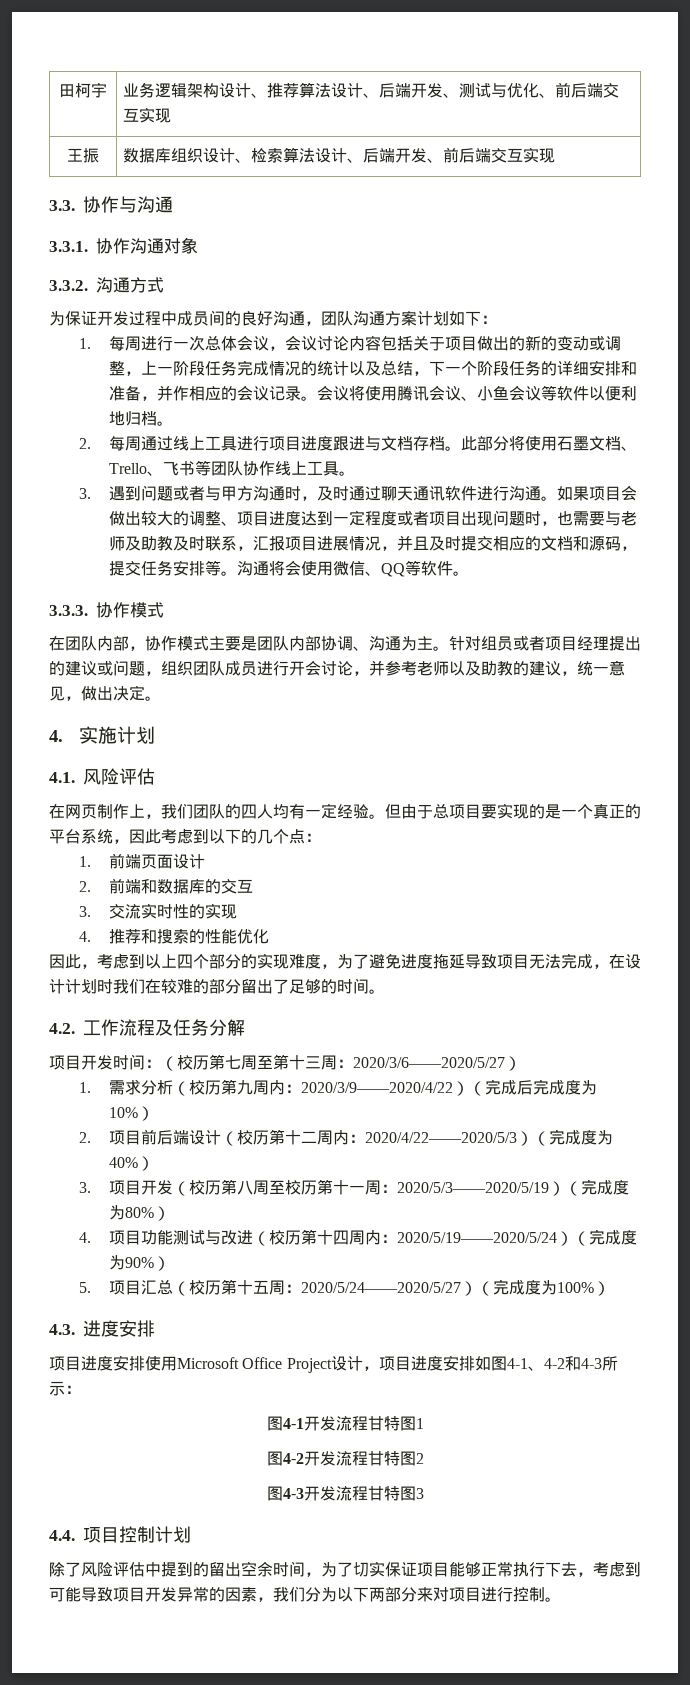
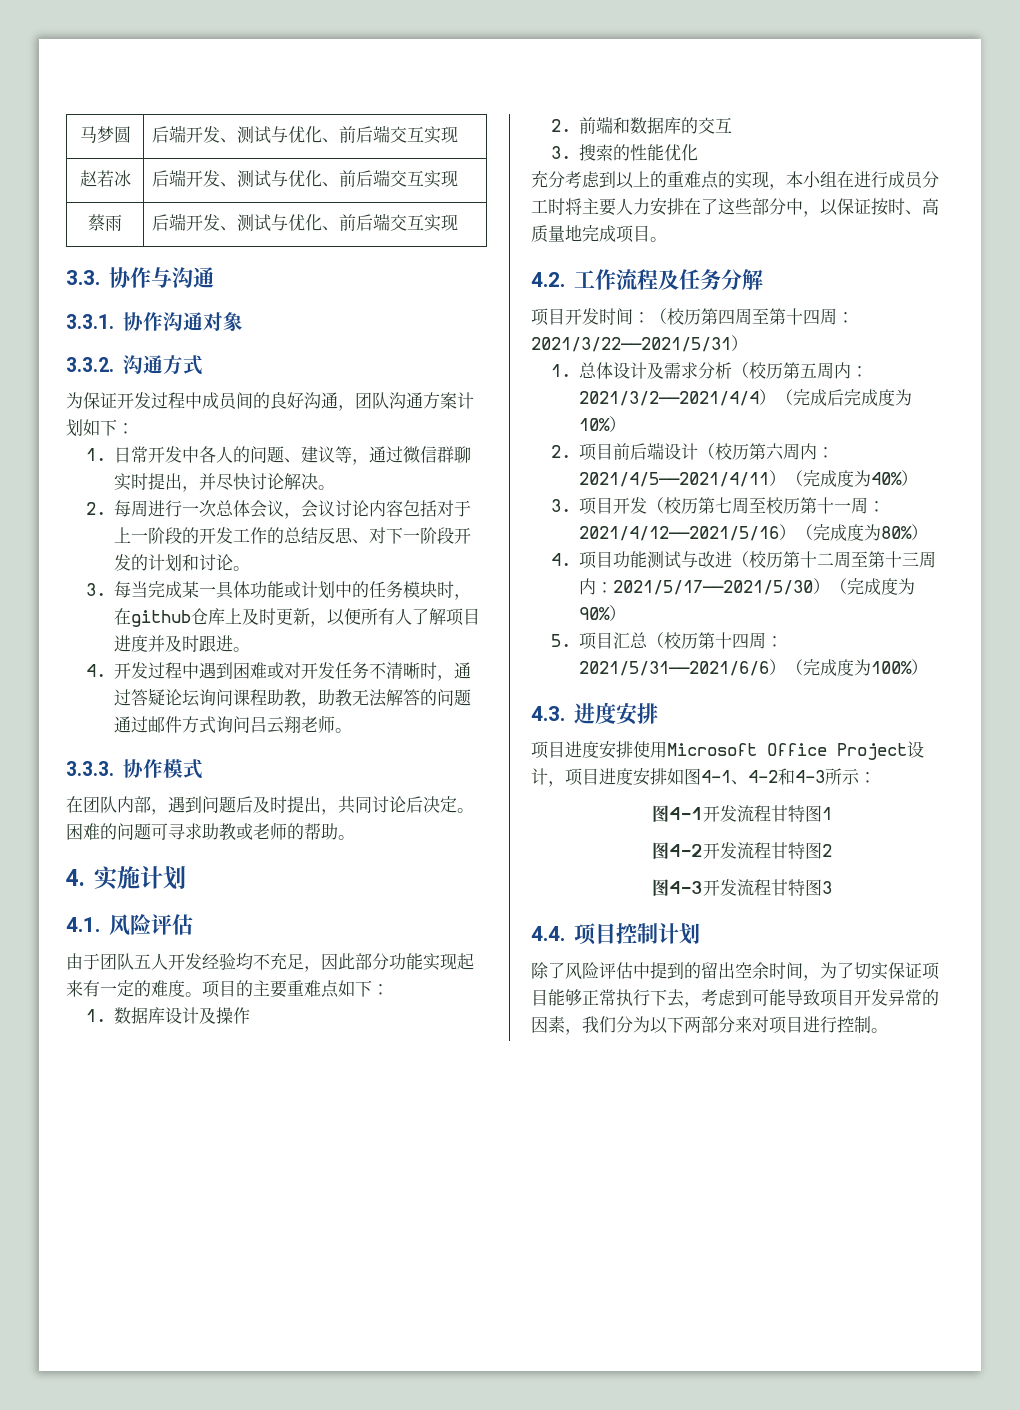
- 田柯宇 | 业务逻辑架构设计、推荐算法设计、后端开发、测试与优化、前后端交互实现
- 王振 | 数据库组织设计、检索算法设计、后端开发、前后端交互实现
+ 马梦圆 | 后端开发、测试与优化、前后端交互实现
+ 赵若冰 | 后端开发、测试与优化、前后端交互实现
+ 蔡雨 | 后端开发、测试与优化、前后端交互实现
- 1.每周进行一次总体会议，会议讨论内容包括关于项目做出的新的变动或调整，上一阶段任务完成情况的统计以及总结，下一个阶段任务的详细安排和准备，并作相应的会议记录。会议将使用腾讯会议、小鱼会议等软件以便利地归档。
- 2.每周通过线上工具进行项目进度跟进与文档存档。此部分将使用石墨文档、Trello、飞书等团队协作线上工具。
- 3.遇到问题或者与甲方沟通时，及时通过聊天通讯软件进行沟通。如果项目会做出较大的调整、项目进度达到一定程度或者项目出现问题时，也需要与老师及助教及时联系，汇报项目进展情况，并且及时提交相应的文档和源码，提交任务安排等。沟通将会使用微信、QQ等软件。
+ 1.日常开发中各人的问题、建议等，通过微信群聊实时提出，并尽快讨论解决。
+ 2.每周进行一次总体会议，会议讨论内容包括对于上一阶段的开发工作的总结反思、对下一阶段开发的计划和讨论。
+ 3.每当完成某一具体功能或计划中的任务模块时，在github仓库上及时更新，以便所有人了解项目进度并及时跟进。
+ 4.开发过程中遇到困难或对开发任务不清晰时，通过答疑论坛询问课程助教，助教无法解答的问题通过邮件方式询问吕云翔老师。
- 在团队内部，协作模式主要是团队内部协调、沟通为主。针对组员或者项目经理提出的建议或问题，组织团队成员进行开会讨论，并参考老师以及助教的建议，统一意见，做出决定。
+ 在团队内部，遇到问题后及时提出，共同讨论后决定。困难的问题可寻求助教或老师的帮助。
- 在网页制作上，我们团队的四人均有一定经验。但由于总项目要实现的是一个真正的平台系统，因此考虑到以下的几个点：
- 1.前端页面设计
+ 由于团队五人开发经验均不充足，因此部分功能实现起来有一定的难度。项目的主要重难点如下：
+ 1.数据库设计及操作
- 3.交流实时性的实现
- 4.推荐和搜索的性能优化
+ 3.搜索的性能优化
- 因此，考虑到以上四个部分的实现难度，为了避免进度拖延导致项目无法完成，在设计计划时我们在较难的部分留出了足够的时间。
+ 充分考虑到以上的重难点的实现，本小组在进行成员分工时将主要人力安排在了这些部分中，以保证按时、高质量地完成项目。
- 项目开发时间：（校历第七周至第十三周：2020/3/6——2020/5/27）
+ 项目开发时间：（校历第四周至第十四周：2021/3/22——2021/5/31）
- 1.需求分析（校历第九周内：2020/3/9——2020/4/22）（完成后完成度为10%）
+ 1.总体设计及需求分析（校历第五周内：2021/3/2——2021/4/4）（完成后完成度为10%）
- 2.项目前后端设计（校历第十二周内：2020/4/22——2020/5/3）（完成度为40%）
+ 2.项目前后端设计（校历第六周内：2021/4/5——2021/4/11）（完成度为40%）
- 3.项目开发（校历第八周至校历第十一周：2020/5/3——2020/5/19）（完成度为80%）
+ 3.项目开发（校历第七周至校历第十一周：2021/4/12——2021/5/16）（完成度为80%）
- 4.项目功能测试与改进（校历第十四周内：2020/5/19——2020/5/24）（完成度为90%）
+ 4.项目功能测试与改进（校历第十二周至第十三周内：2021/5/17——2021/5/30）（完成度为90%）
- 5.项目汇总（校历第十五周：2020/5/24——2020/5/27）（完成度为100%）
+ 5.项目汇总（校历第十四周：2021/5/31——2021/6/6）（完成度为100%）

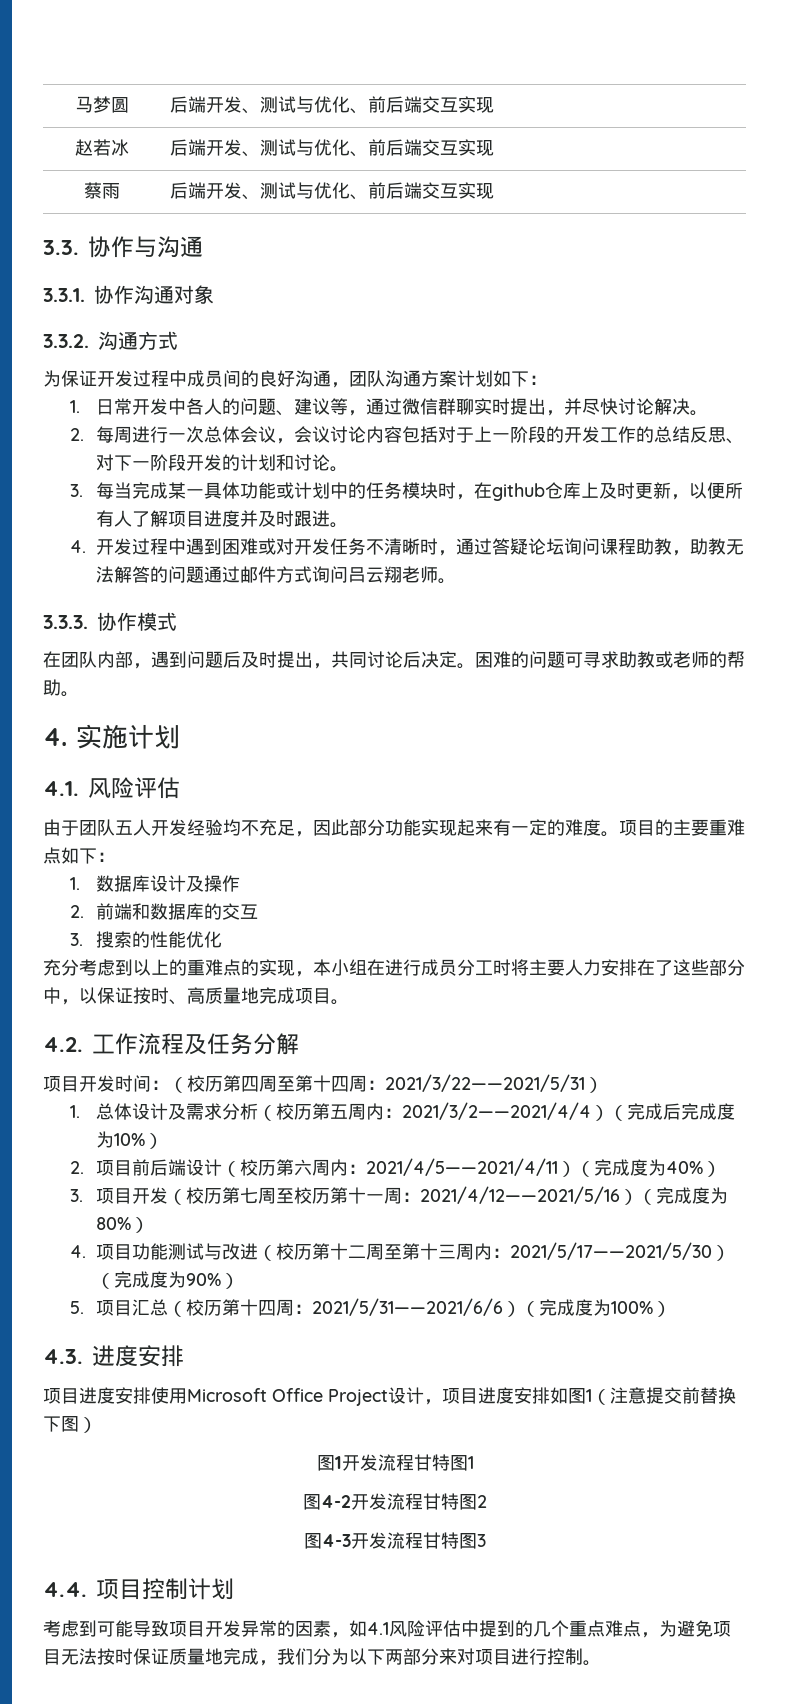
- 项目进度安排使用Microsoft Office Project设计，项目进度安排如图4-1、4-2和4-3所示：
- 图4-1开发流程甘特图1
+ 项目进度安排使用Microsoft Office Project设计，项目进度安排如图1（注意提交前替换下图）
+ 图1开发流程甘特图1
- 除了风险评估中提到的留出空余时间，为了切实保证项目能够正常执行下去，考虑到可能导致项目开发异常的因素，我们分为以下两部分来对项目进行控制。
+ 考虑到可能导致项目开发异常的因素，如4.1风险评估中提到的几个重点难点，为避免项目无法按时保证质量地完成，我们分为以下两部分来对项目进行控制。

